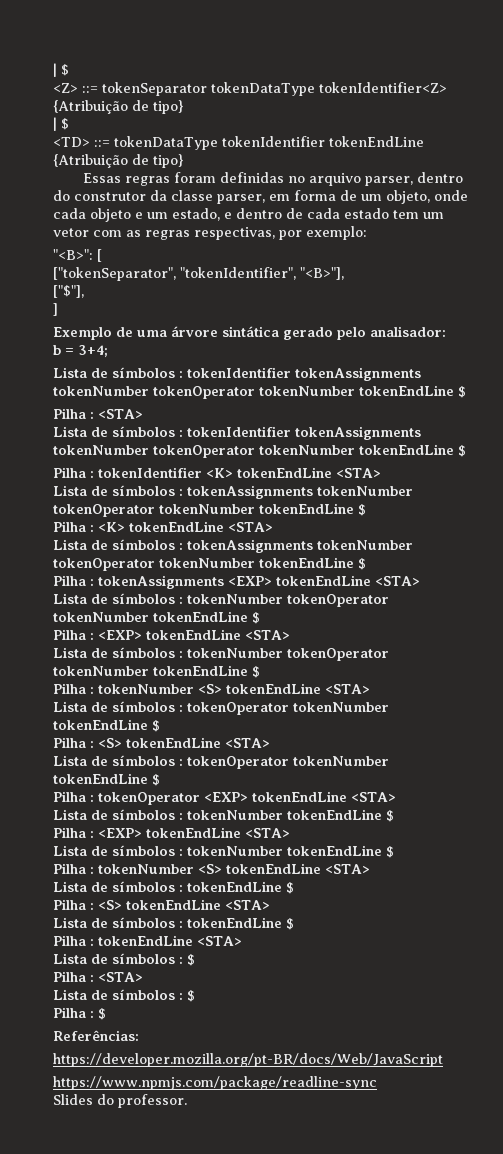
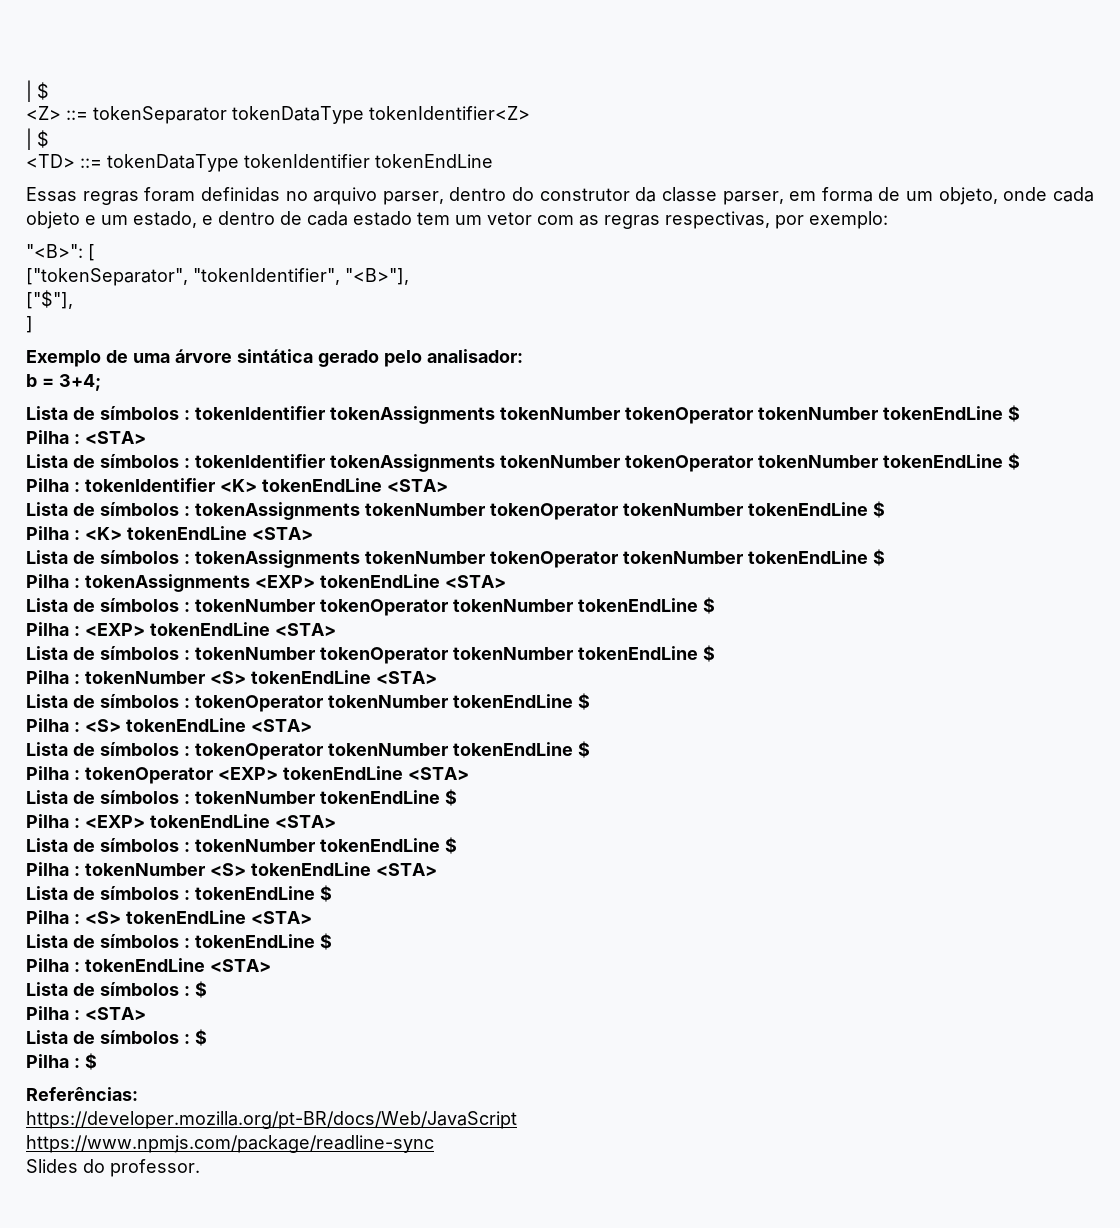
- <Z> ::= tokenSeparator tokenDataType tokenIdentifier<Z> {Atribuição de tipo}
+ <Z> ::= tokenSeparator tokenDataType tokenIdentifier<Z>
- <TD> ::= tokenDataType tokenIdentifier tokenEndLine {Atribuição de tipo}
+ <TD> ::= tokenDataType tokenIdentifier tokenEndLine

